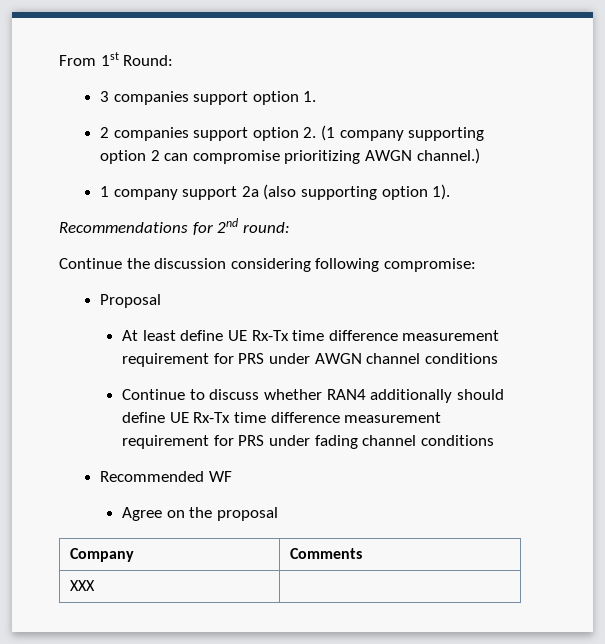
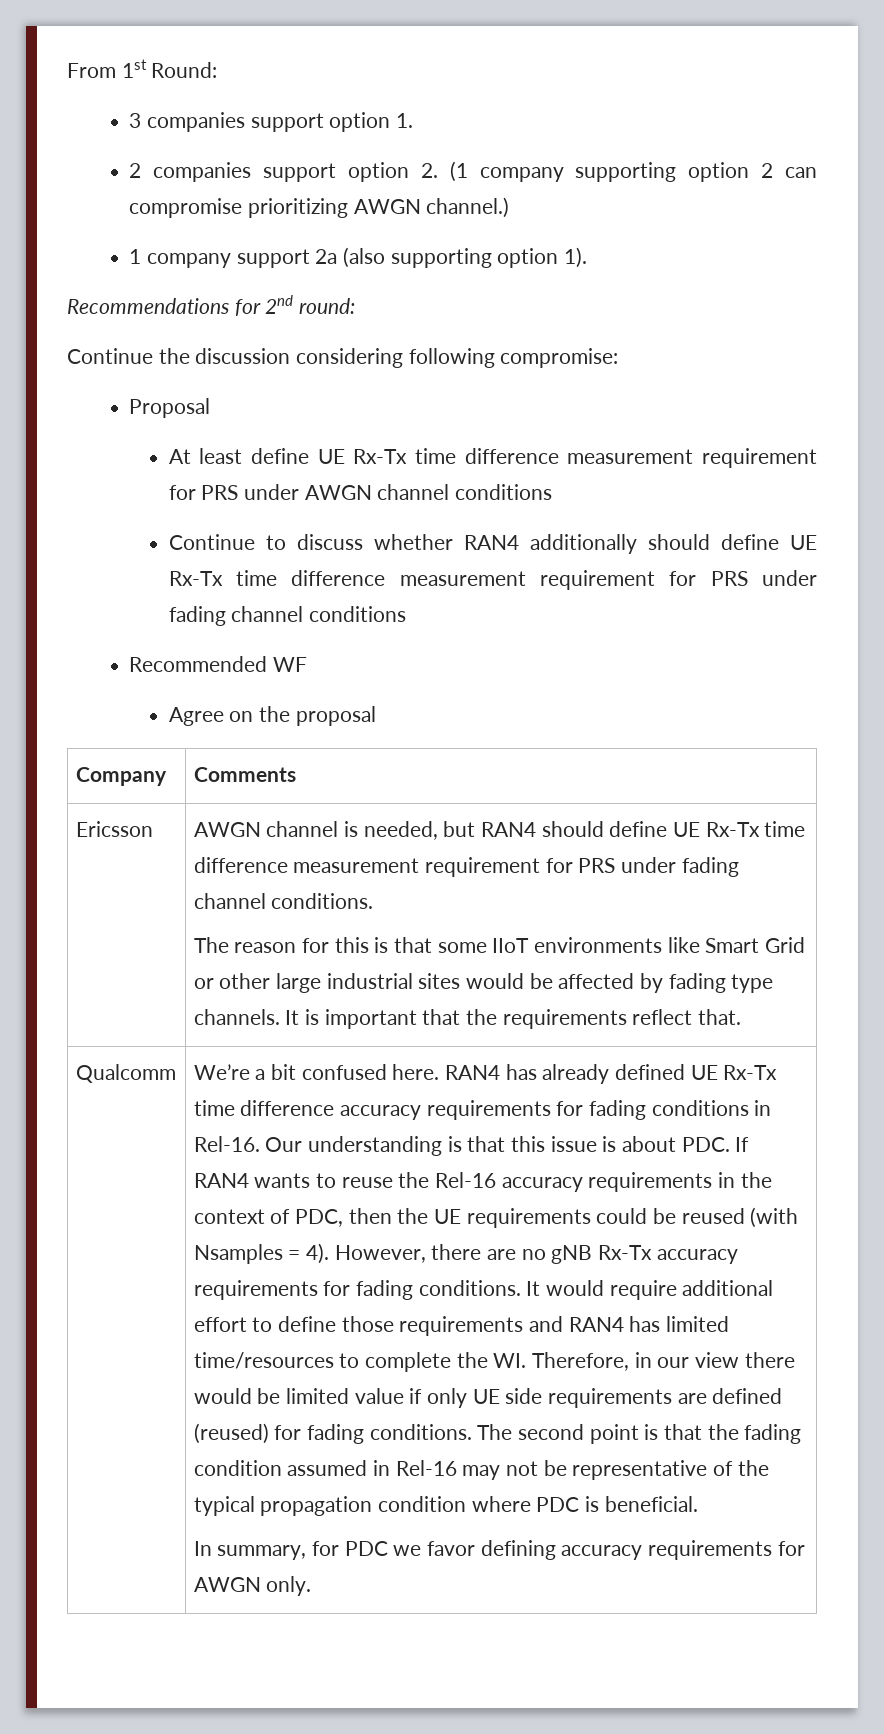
- XXX
+ Ericsson | AWGN channel is needed, but RAN4 should define UE Rx-Tx time difference measurement requirement for PRS under fading channel conditions.
+ The reason for this is that some IIoT environments like Smart Grid or other large industrial sites would be affected by fading type channels. It is important that the requirements reflect that.
+ Qualcomm | We’re a bit confused here. RAN4 has already defined UE Rx-Tx time difference accuracy requirements for fading conditions in Rel-16. Our understanding is that this issue is about PDC. If RAN4 wants to reuse the Rel-16 accuracy requirements in the context of PDC, then the UE requirements could be reused (with Nsamples = 4). However, there are no gNB Rx-Tx accuracy requirements for fading conditions. It would require additional effort to define those requirements and RAN4 has limited time/resources to complete the WI. Therefore, in our view there would be limited value if only UE side requirements are defined (reused) for fading conditions. The second point is that the fading condition assumed in Rel-16 may not be representative of the typical propagation condition where PDC is beneficial.
+ In summary, for PDC we favor defining accuracy requirements for AWGN only.

